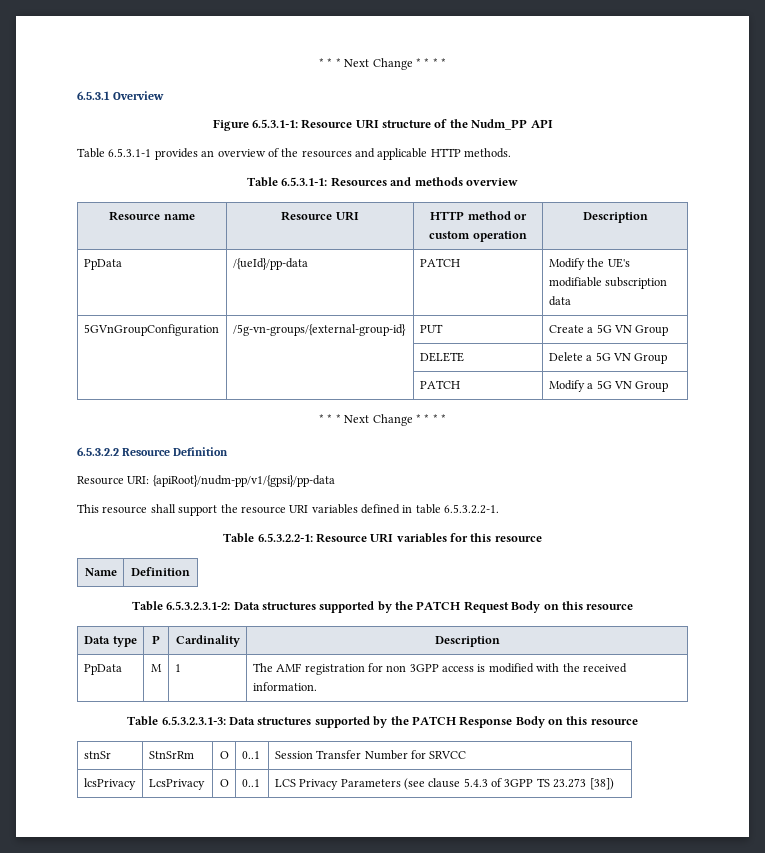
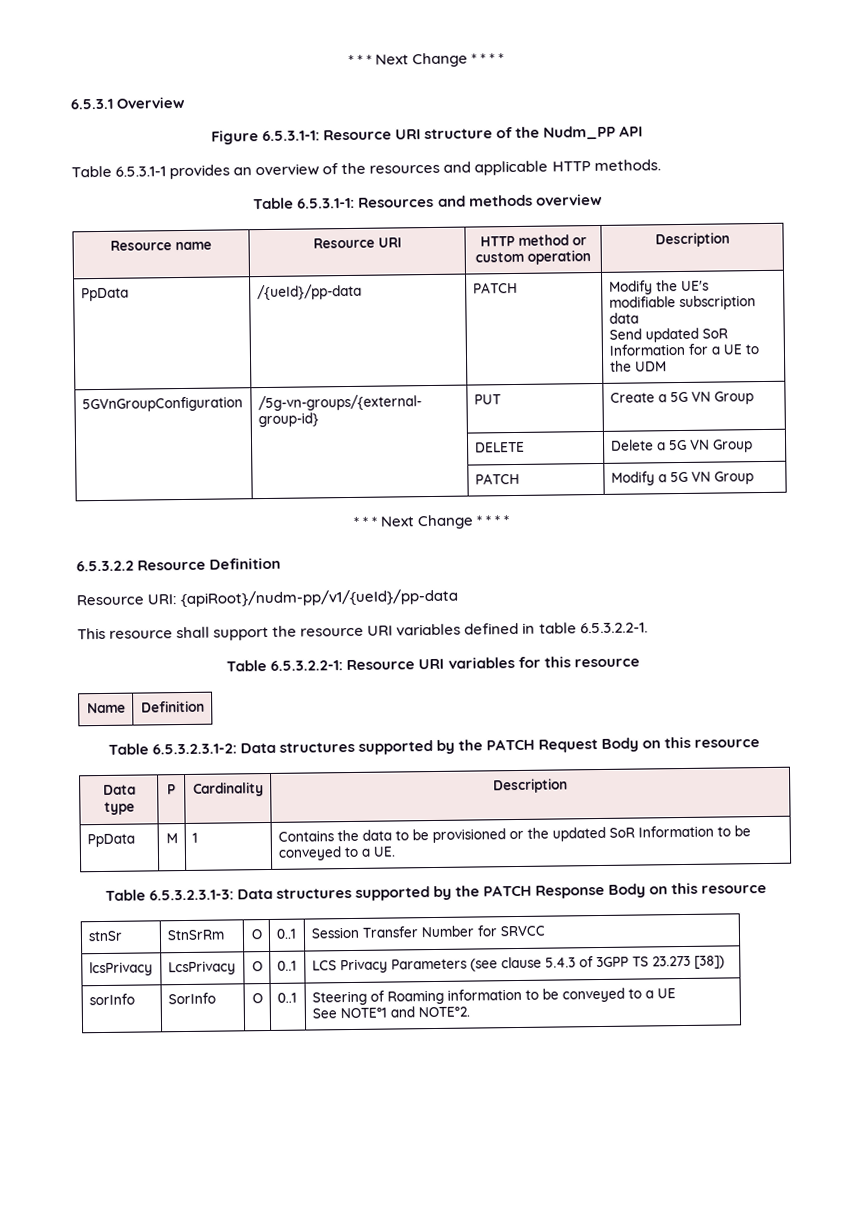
  PpData | /{ueId}/pp-data | PATCH | Modify the UE's modifiable subscription data
+ Send updated SoR Information for a UE to the UDM
- Resource URI: {apiRoot}/nudm-pp/v1/{gpsi}/pp-data
+ Resource URI: {apiRoot}/nudm-pp/v1/{ueId}/pp-data
- PpData | M | 1 | The AMF registration for non 3GPP access is modified with the received information.
+ PpData | M | 1 | Contains the data to be provisioned or the updated SoR Information to be conveyed to a UE.
+ sorInfo | SorInfo | O | 0..1 | Steering of Roaming information to be conveyed to a UE
+ See NOTE°1 and NOTE°2.

